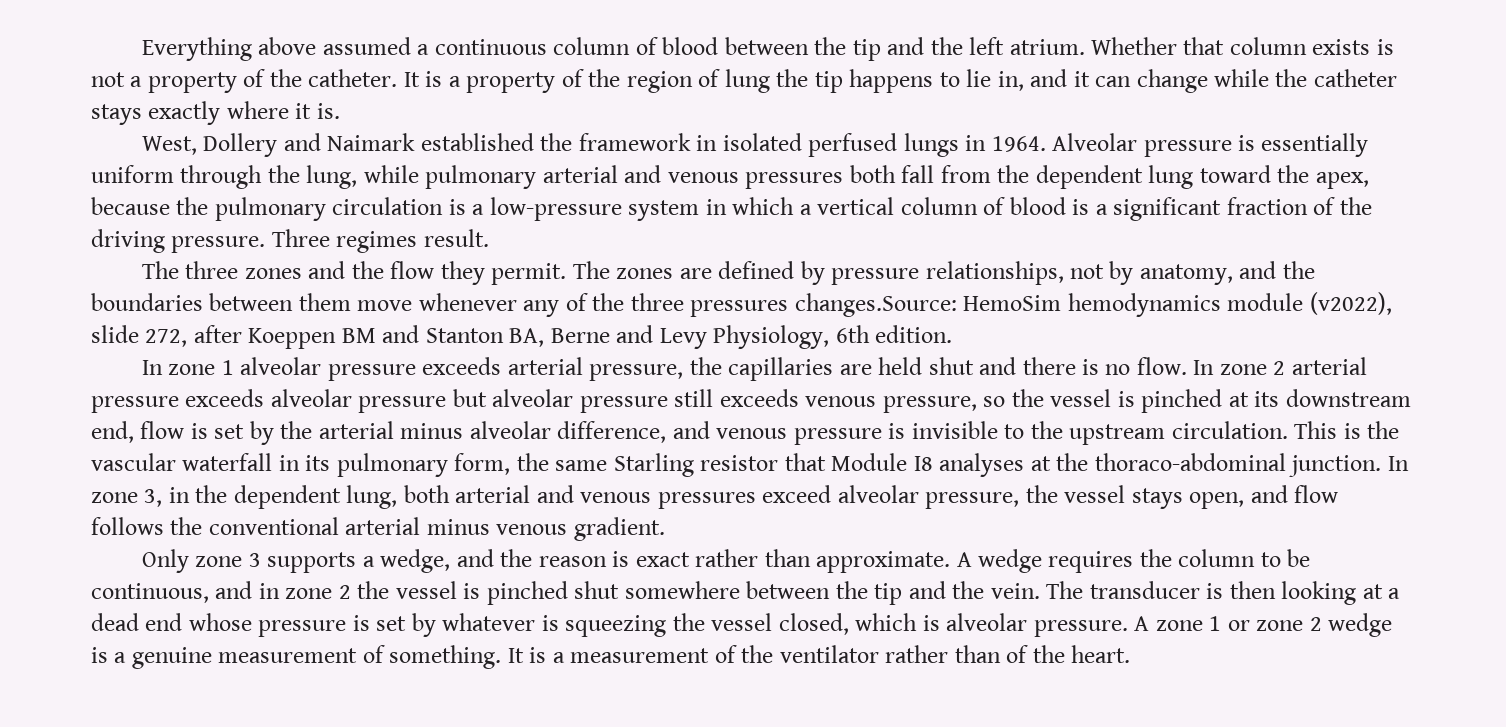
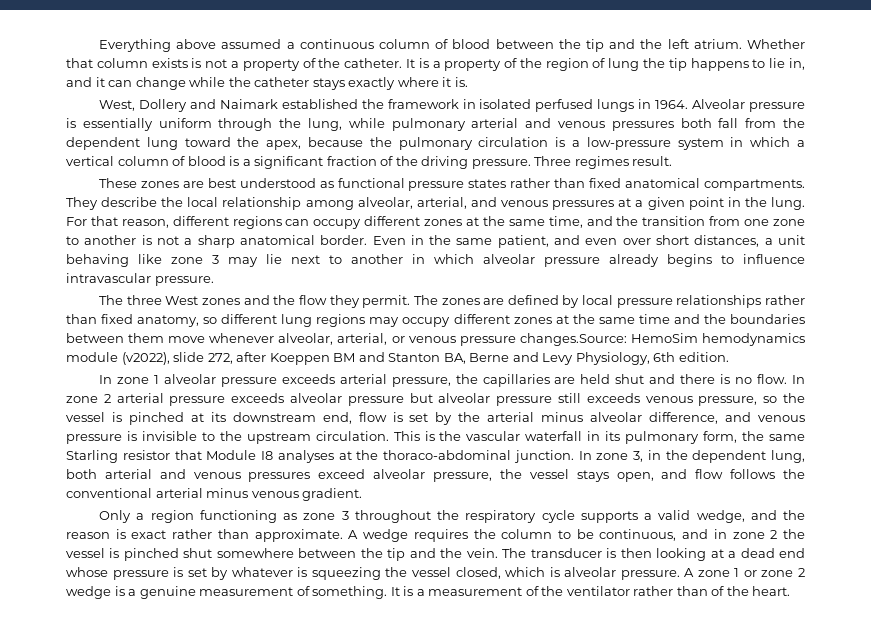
+ These zones are best understood as functional pressure states rather than fixed anatomical compartments. They describe the local relationship among alveolar, arterial, and venous pressures at a given point in the lung. For that reason, different regions can occupy different zones at the same time, and the transition from one zone to another is not a sharp anatomical border. Even in the same patient, and even over short distances, a unit behaving like zone 3 may lie next to another in which alveolar pressure already begins to influence intravascular pressure.
- The three zones and the flow they permit.
+ The three West zones and the flow they permit.
- The zones are defined by pressure relationships, not by anatomy, and the boundaries between them move whenever any of the three pressures changes.Source: HemoSim hemodynamics module (v2022), slide 272, after Koeppen BM and Stanton BA, Berne and Levy Physiology, 6th edition.
+ The zones are defined by local pressure relationships rather than fixed anatomy, so different lung regions may occupy different zones at the same time and the boundaries between them move whenever alveolar, arterial, or venous pressure changes.Source: HemoSim hemodynamics module (v2022), slide 272, after Koeppen BM and Stanton BA, Berne and Levy Physiology, 6th edition.
- Only zone 3 supports a wedge, and the reason is exact rather than approximate.
+ Only a region functioning as zone 3 throughout the respiratory cycle supports a valid wedge, and the reason is exact rather than approximate.

